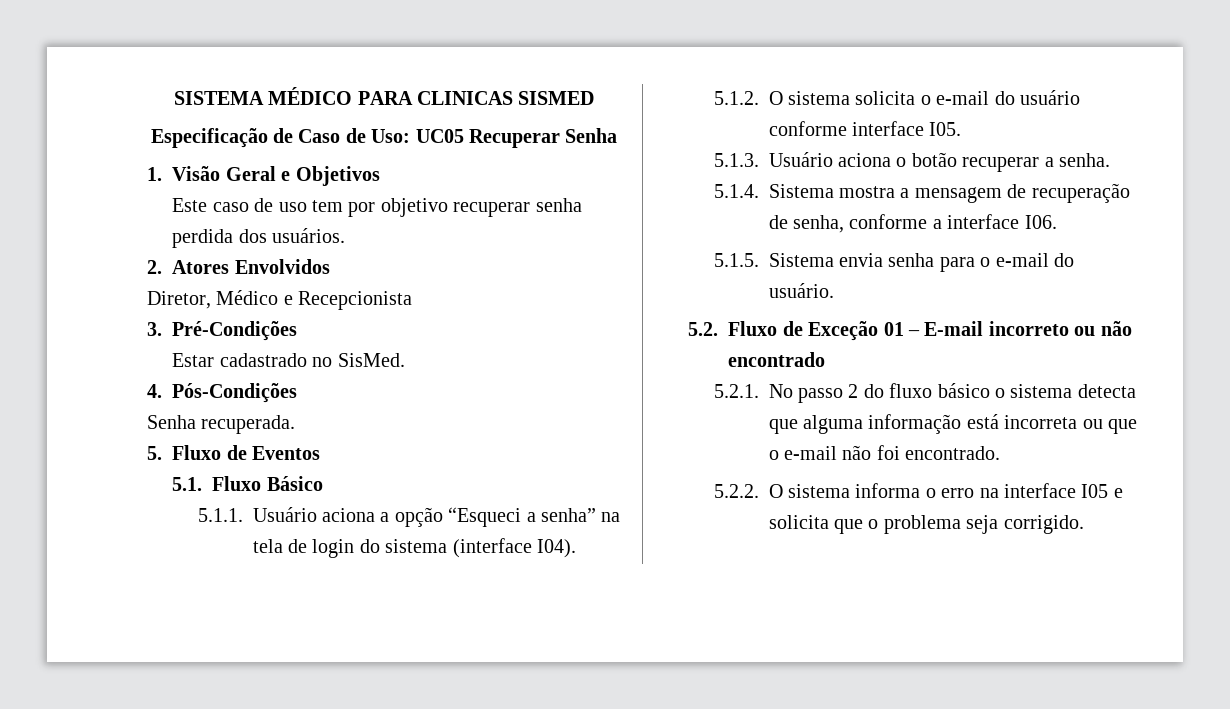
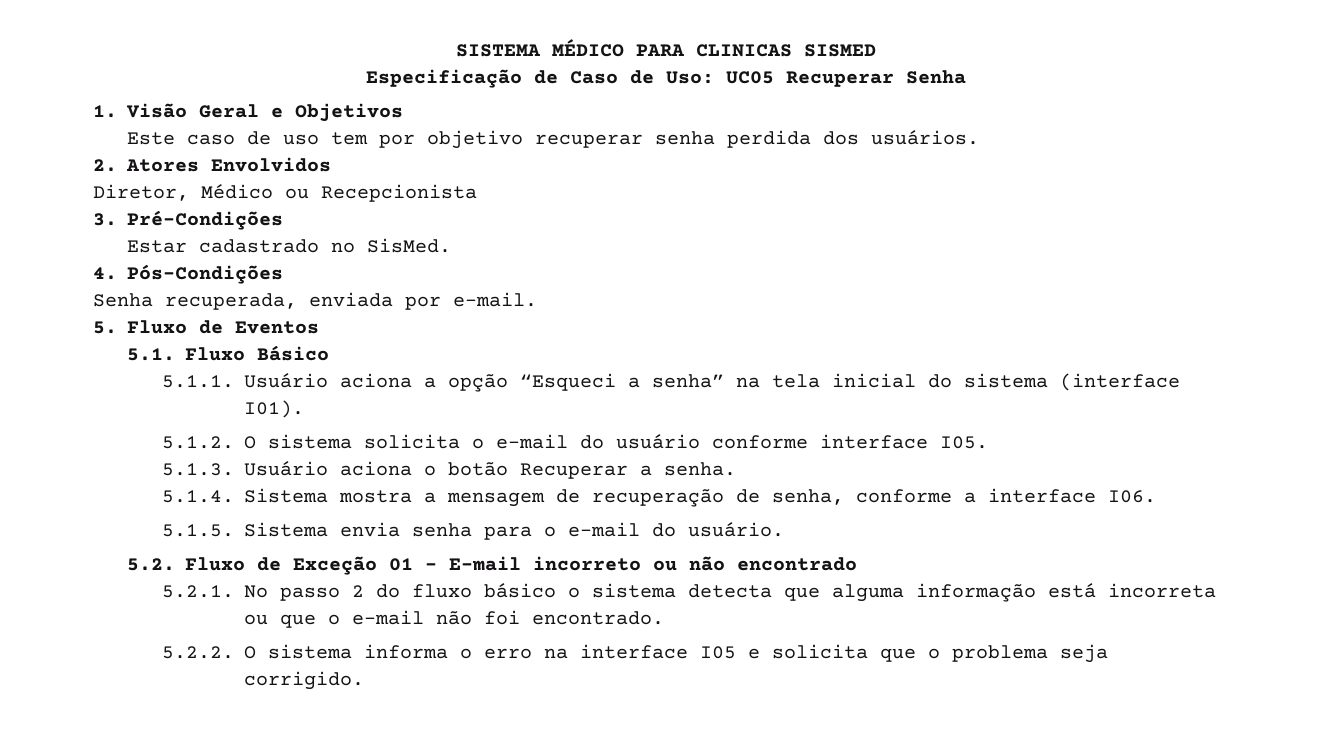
- Diretor, Médico e Recepcionista
+ Diretor, Médico ou Recepcionista
- Senha recuperada.
+ Senha recuperada, enviada por e-mail.
- 5.1.1. Usuário aciona a opção “Esqueci a senha” na tela de login do sistema (interface I04).
+ 5.1.1. Usuário aciona a opção “Esqueci a senha” na tela inicial do sistema (interface I01).
- 5.1.3. Usuário aciona o botão recuperar a senha.
+ 5.1.3. Usuário aciona o botão Recuperar a senha.

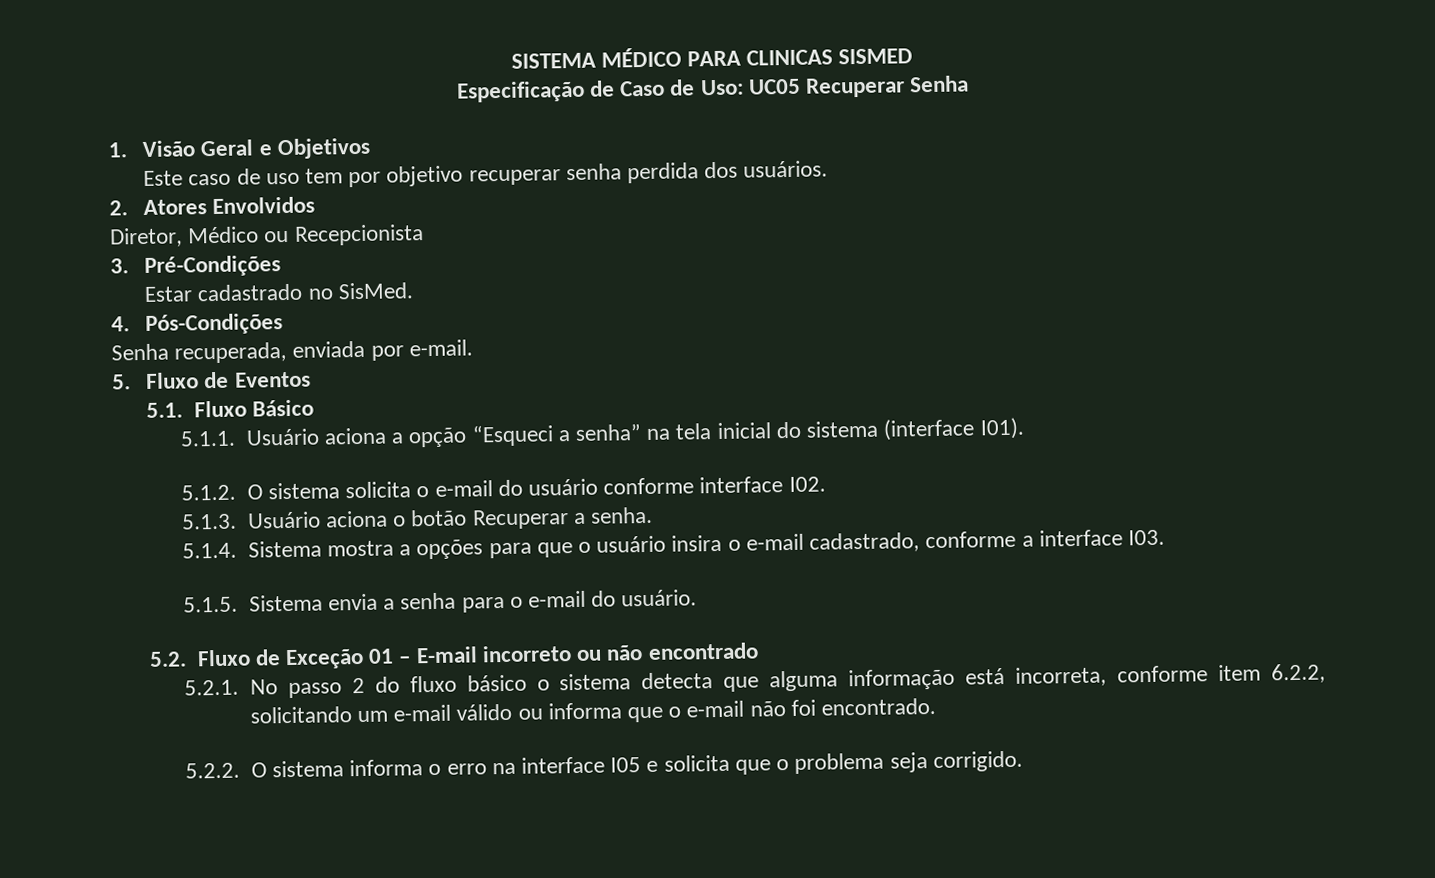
- 5.1.2. O sistema solicita o e-mail do usuário conforme interface I05.
+ 5.1.2. O sistema solicita o e-mail do usuário conforme interface I02.
- 5.1.4. Sistema mostra a mensagem de recuperação de senha, conforme a interface I06.
+ 5.1.4. Sistema mostra a opções para que o usuário insira o e-mail cadastrado, conforme a interface I03.
- 5.1.5. Sistema envia senha para o e-mail do usuário.
+ 5.1.5. Sistema envia a senha para o e-mail do usuário.
- 5.2.1. No passo 2 do fluxo básico o sistema detecta que alguma informação está incorreta ou que o e-mail não foi encontrado.
+ 5.2.1. No passo 2 do fluxo básico o sistema detecta que alguma informação está incorreta, conforme item 6.2.2, solicitando um e-mail válido ou informa que o e-mail não foi encontrado.

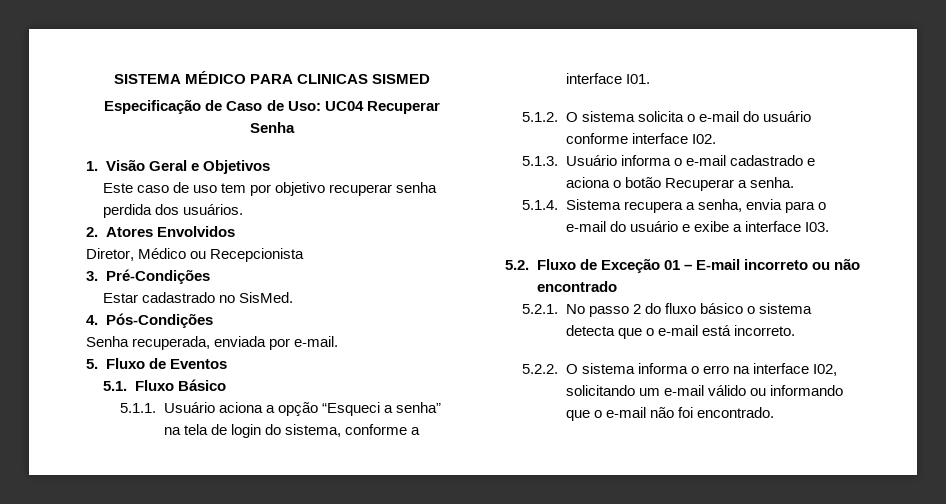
- Especificação de Caso de Uso: UC05 Recuperar Senha
+ Especificação de Caso de Uso: UC04 Recuperar Senha
- 5.1.1. Usuário aciona a opção “Esqueci a senha” na tela inicial do sistema (interface I01).
+ 5.1.1. Usuário aciona a opção “Esqueci a senha” na tela de login do sistema, conforme a interface I01.
- 5.1.3. Usuário aciona o botão Recuperar a senha.
+ 5.1.3. Usuário informa o e-mail cadastrado e aciona o botão Recuperar a senha.
- 5.1.4. Sistema mostra a opções para que o usuário insira o e-mail cadastrado, conforme a interface I03.
- 5.1.5. Sistema envia a senha para o e-mail do usuário.
+ 5.1.4. Sistema recupera a senha, envia para o e-mail do usuário e exibe a interface I03.
- 5.2.1. No passo 2 do fluxo básico o sistema detecta que alguma informação está incorreta, conforme item 6.2.2, solicitando um e-mail válido ou informa que o e-mail não foi encontrado.
+ 5.2.1. No passo 2 do fluxo básico o sistema detecta que o e-mail está incorreto.
- 5.2.2. O sistema informa o erro na interface I05 e solicita que o problema seja corrigido.
+ 5.2.2. O sistema informa o erro na interface I02, solicitando um e-mail válido ou informando que o e-mail não foi encontrado.

